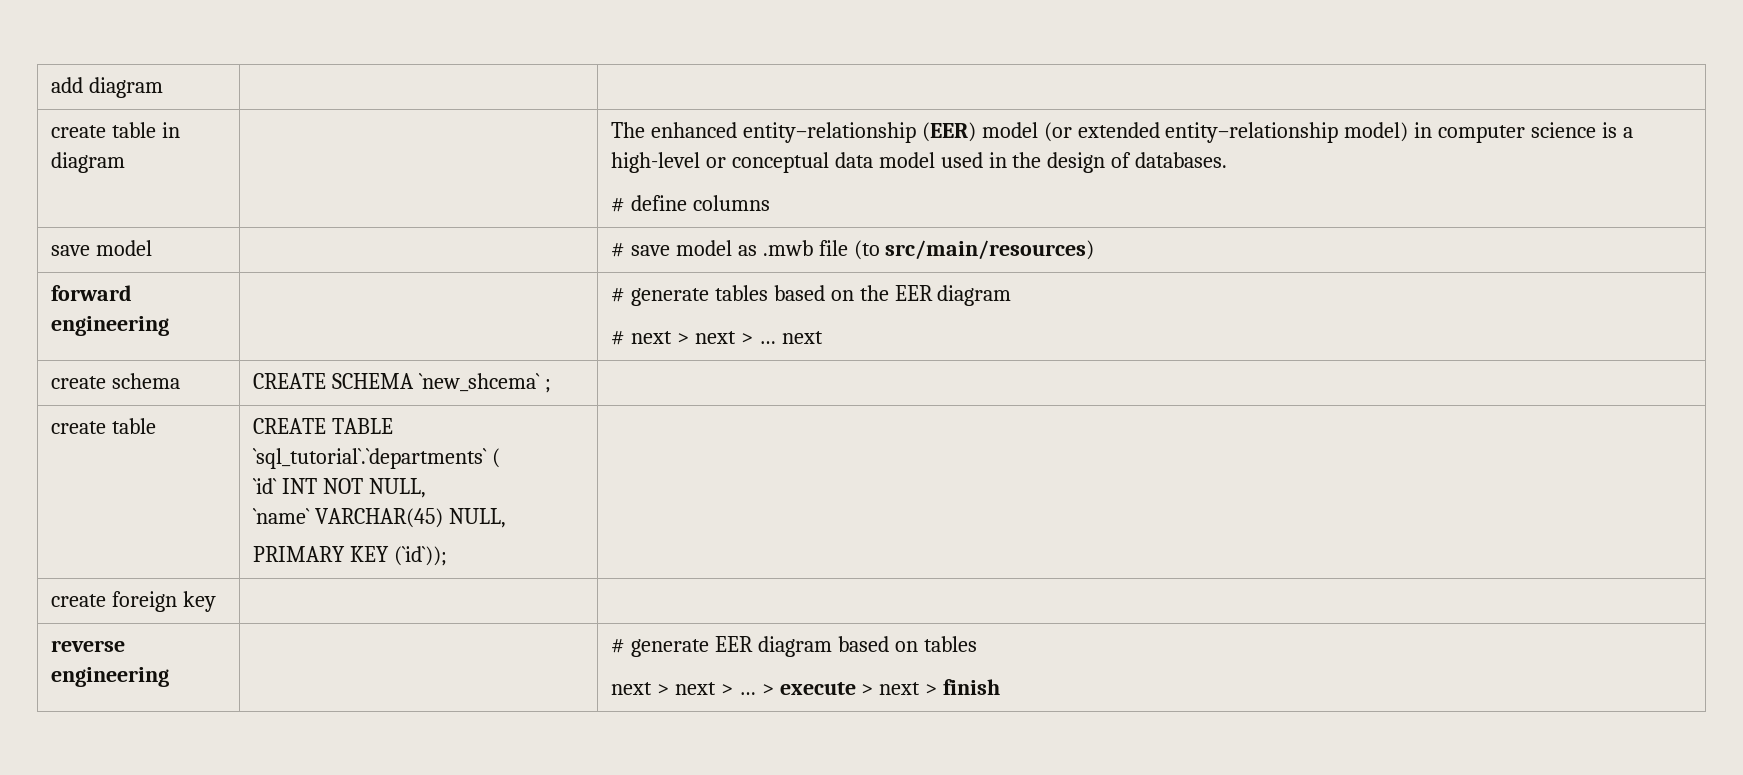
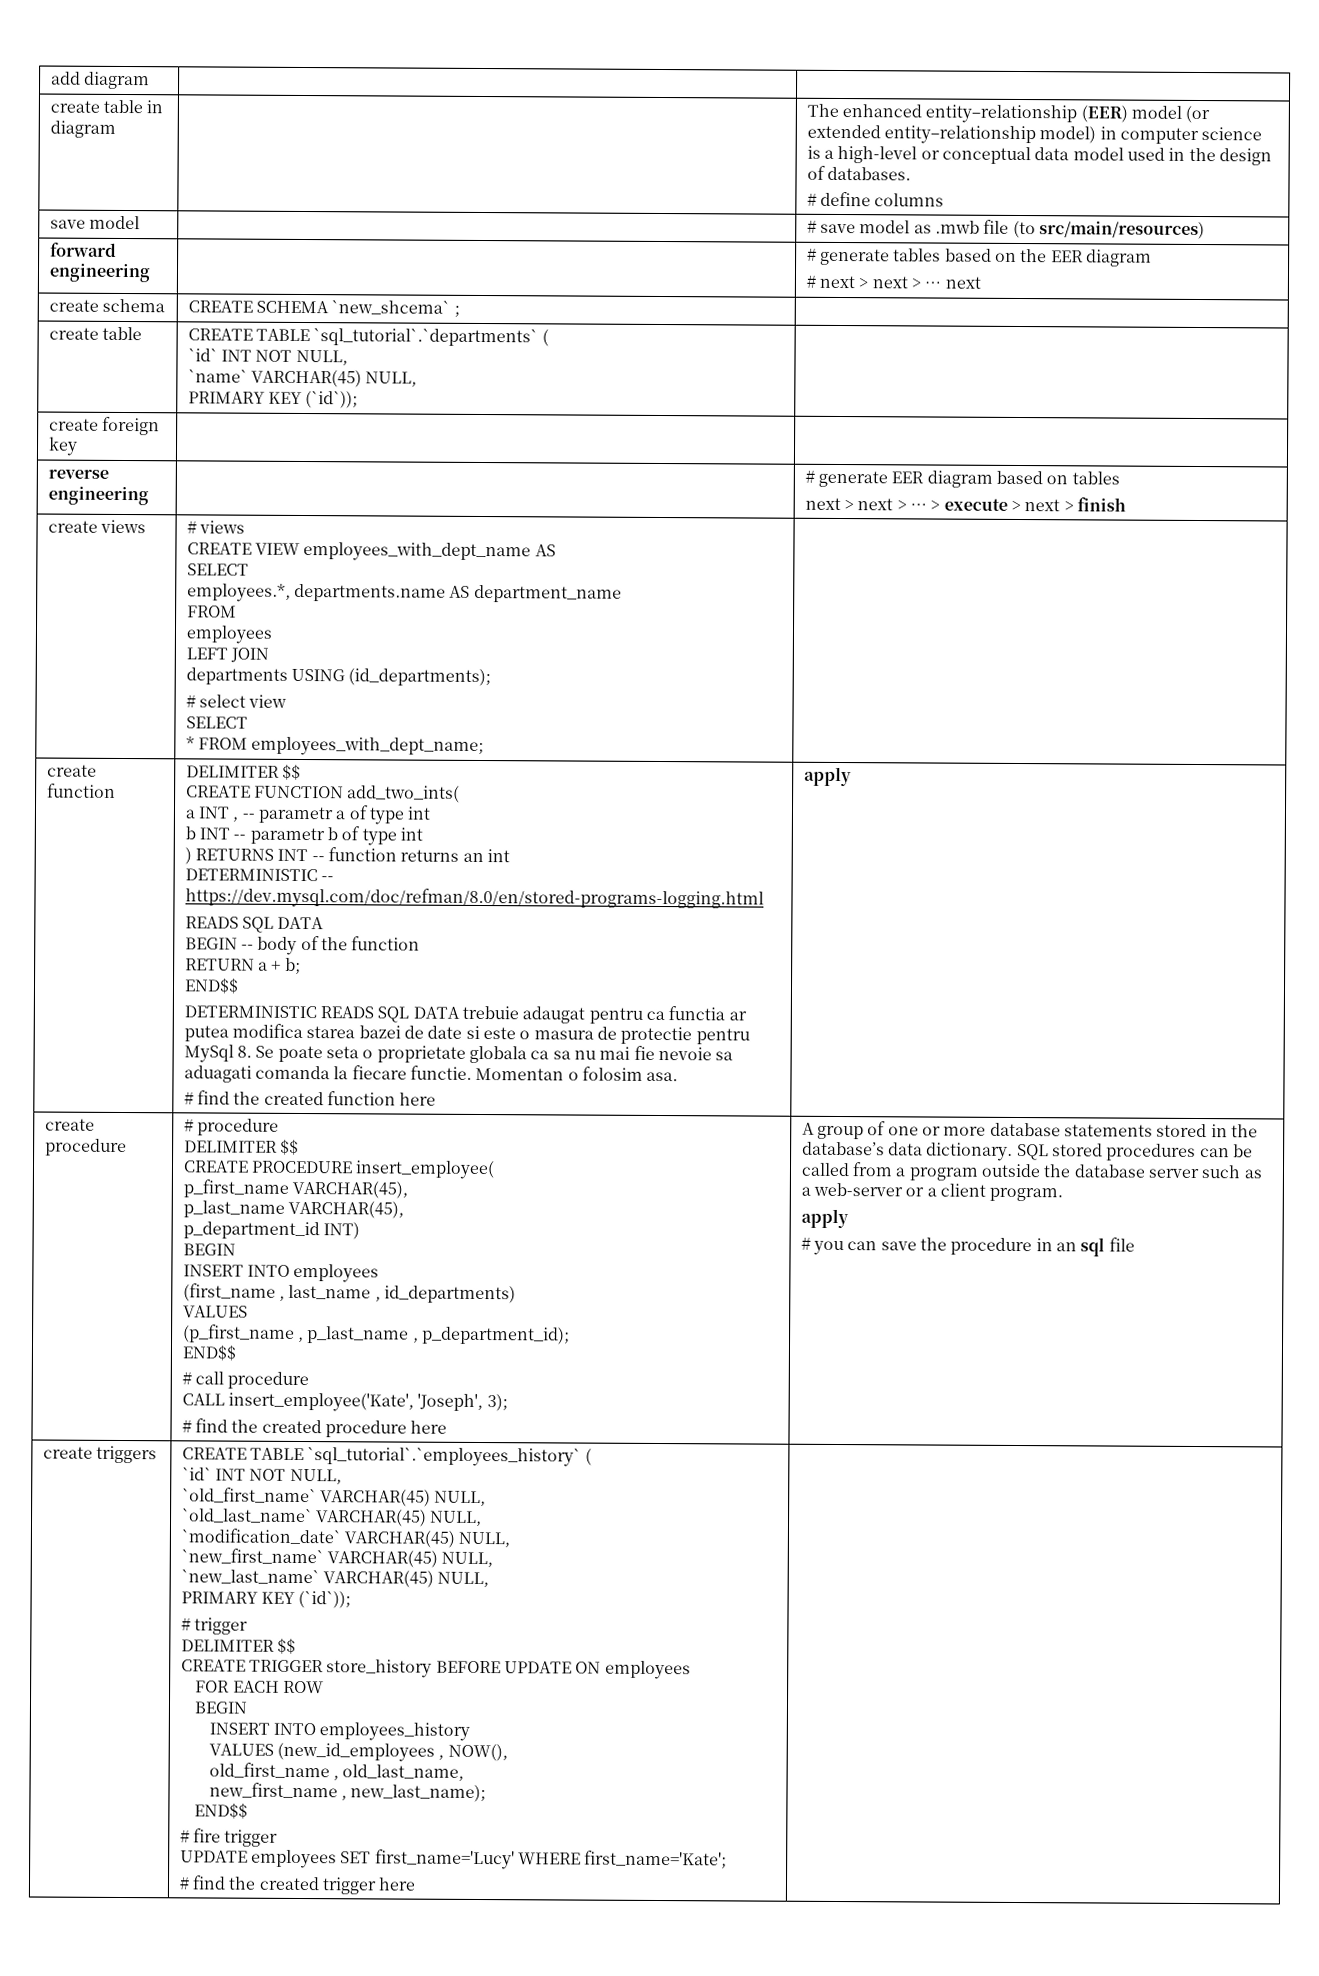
+ create views | # views
+ CREATE VIEW employees_with_dept_name AS
+ SELECT
+ employees.*, departments.name AS department_name
+ FROM
+ employees
+ LEFT JOIN
+ departments USING (id_departments);
+ # select view
+ SELECT
+ * FROM employees_with_dept_name; |
+ create function | DELIMITER $$
+ CREATE FUNCTION add_two_ints(
+ a INT , -- parametr a of type int
+ b INT -- parametr b of type int
+ ) RETURNS INT -- function returns an int
+ DETERMINISTIC -- https://dev.mysql.com/doc/refman/8.0/en/stored-programs-logging.html
+ READS SQL DATA
+ BEGIN -- body of the function
+ RETURN a + b;
+ END$$
+ DETERMINISTIC READS SQL DATA trebuie adaugat pentru ca functia ar putea modifica starea bazei de date si este o masura de protectie pentru MySql 8. Se poate seta o proprietate globala ca sa nu mai fie nevoie sa aduagati comanda la fiecare functie. Momentan o folosim asa.
+ # find the created function here | apply
+ create procedure | # procedure
+ DELIMITER $$
+ CREATE PROCEDURE insert_employee(
+ p_first_name VARCHAR(45),
+ p_last_name VARCHAR(45),
+ p_department_id INT)
+ BEGIN
+ INSERT INTO employees
+ (first_name , last_name , id_departments)
+ VALUES
+ (p_first_name , p_last_name , p_department_id);
+ END$$
+ # call procedure
+ CALL insert_employee('Kate', 'Joseph', 3);
+ # find the created procedure here | A group of one or more database statements stored in the database’s data dictionary. SQL stored procedures can be called from a program outside the database server such as a web-server or a client program.
+ apply
+ # you can save the procedure in an sql file
+ create triggers | CREATE TABLE `sql_tutorial`.`employees_history` (
+ `id` INT NOT NULL,
+ `old_first_name` VARCHAR(45) NULL,
+ `old_last_name` VARCHAR(45) NULL,
+ `modification_date` VARCHAR(45) NULL,
+ `new_first_name` VARCHAR(45) NULL,
+ `new_last_name` VARCHAR(45) NULL,
+ PRIMARY KEY (`id`));
+ # trigger
+ DELIMITER $$
+ CREATE TRIGGER store_history BEFORE UPDATE ON employees
+ FOR EACH ROW
+ BEGIN
+ INSERT INTO employees_history
+ VALUES (new_id_employees , NOW(),
+ old_first_name , old_last_name,
+ new_first_name , new_last_name);
+ END$$
+ # fire trigger
+ UPDATE employees SET first_name='Lucy' WHERE first_name='Kate';
+ # find the created trigger here

